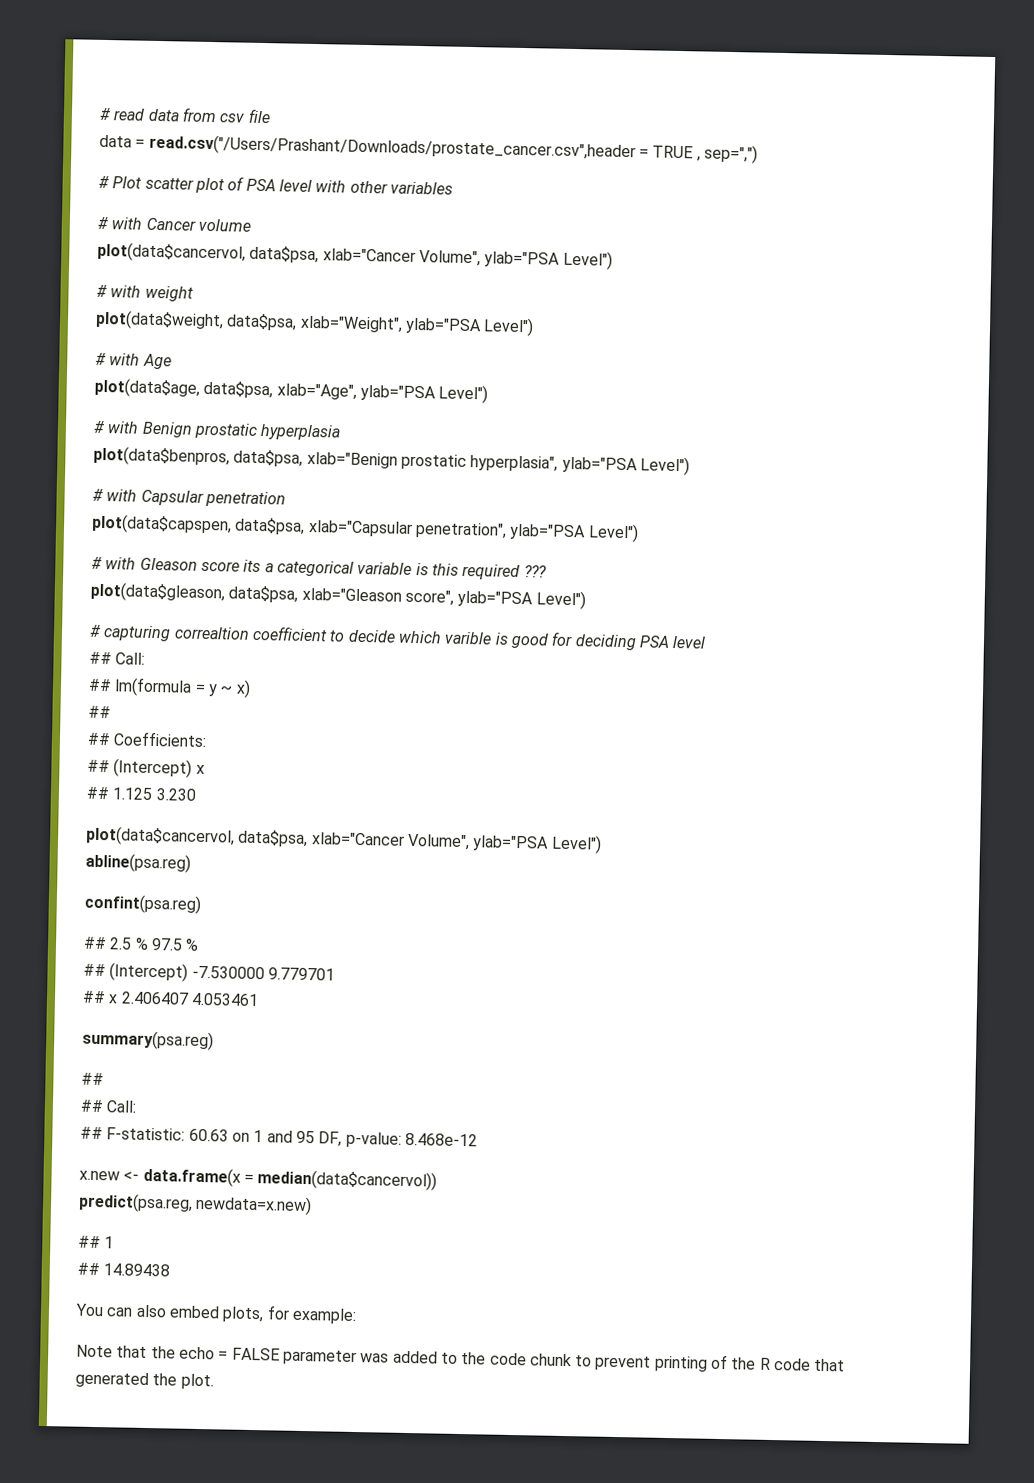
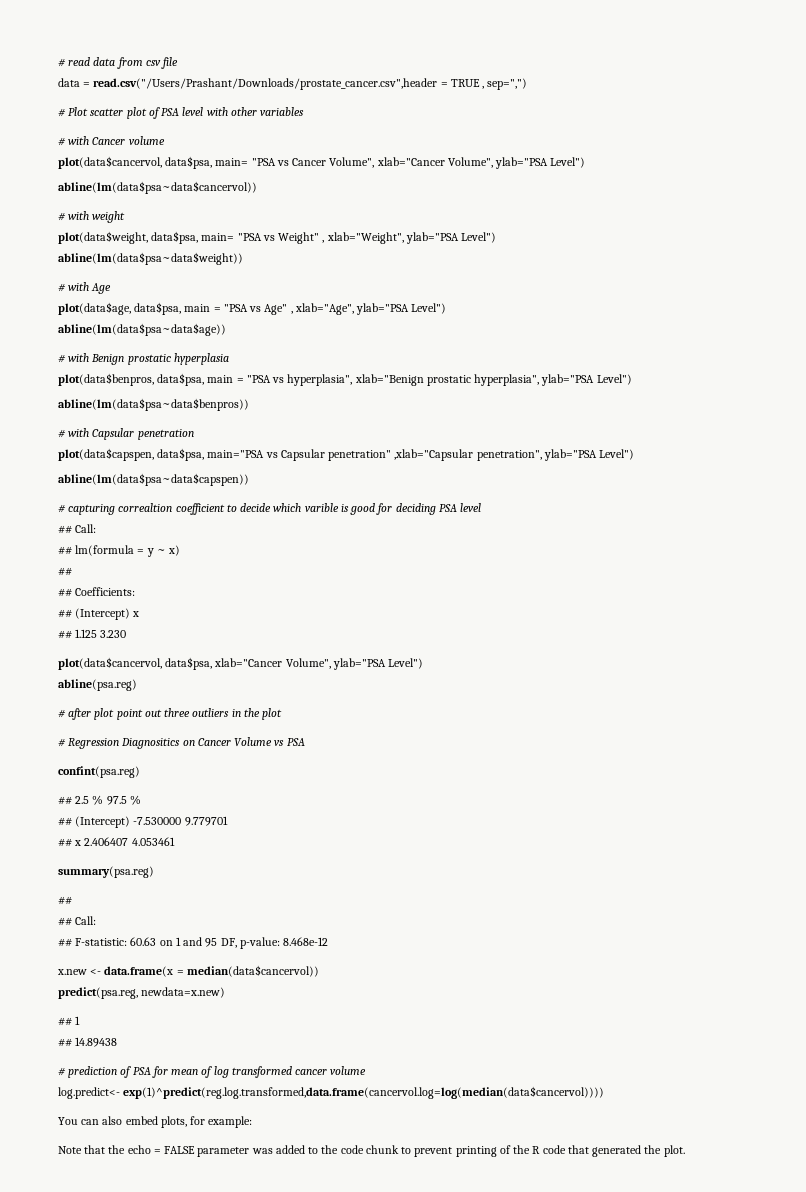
  # with Cancer volume
- plot(data$cancervol, data$psa, xlab="Cancer Volume", ylab="PSA Level")
+ plot(data$cancervol, data$psa, main= "PSA vs Cancer Volume", xlab="Cancer Volume", ylab="PSA Level")
+ abline(lm(data$psa~data$cancervol))
- plot(data$weight, data$psa, xlab="Weight", ylab="PSA Level")
+ plot(data$weight, data$psa, main= "PSA vs Weight" , xlab="Weight", ylab="PSA Level")
+ abline(lm(data$psa~data$weight))
- plot(data$age, data$psa, xlab="Age", ylab="PSA Level")
+ plot(data$age, data$psa, main = "PSA vs Age" , xlab="Age", ylab="PSA Level")
+ abline(lm(data$psa~data$age))
- plot(data$benpros, data$psa, xlab="Benign prostatic hyperplasia", ylab="PSA Level")
+ plot(data$benpros, data$psa, main = "PSA vs hyperplasia", xlab="Benign prostatic hyperplasia", ylab="PSA Level")
+ abline(lm(data$psa~data$benpros))
- plot(data$capspen, data$psa, xlab="Capsular penetration", ylab="PSA Level")
- # with Gleason score its a categorical variable is this required ???
- plot(data$gleason, data$psa, xlab="Gleason score", ylab="PSA Level")
+ plot(data$capspen, data$psa, main="PSA vs Capsular penetration" ,xlab="Capsular penetration", ylab="PSA Level")
+ abline(lm(data$psa~data$capspen))
+ # after plot point out three outliers in the plot
+ # Regression Diagnositics on Cancer Volume vs PSA
+ # prediction of PSA for mean of log transformed cancer volume
+ log.predict<- exp(1)^predict(reg.log.transformed,data.frame(cancervol.log=log(median(data$cancervol))))

